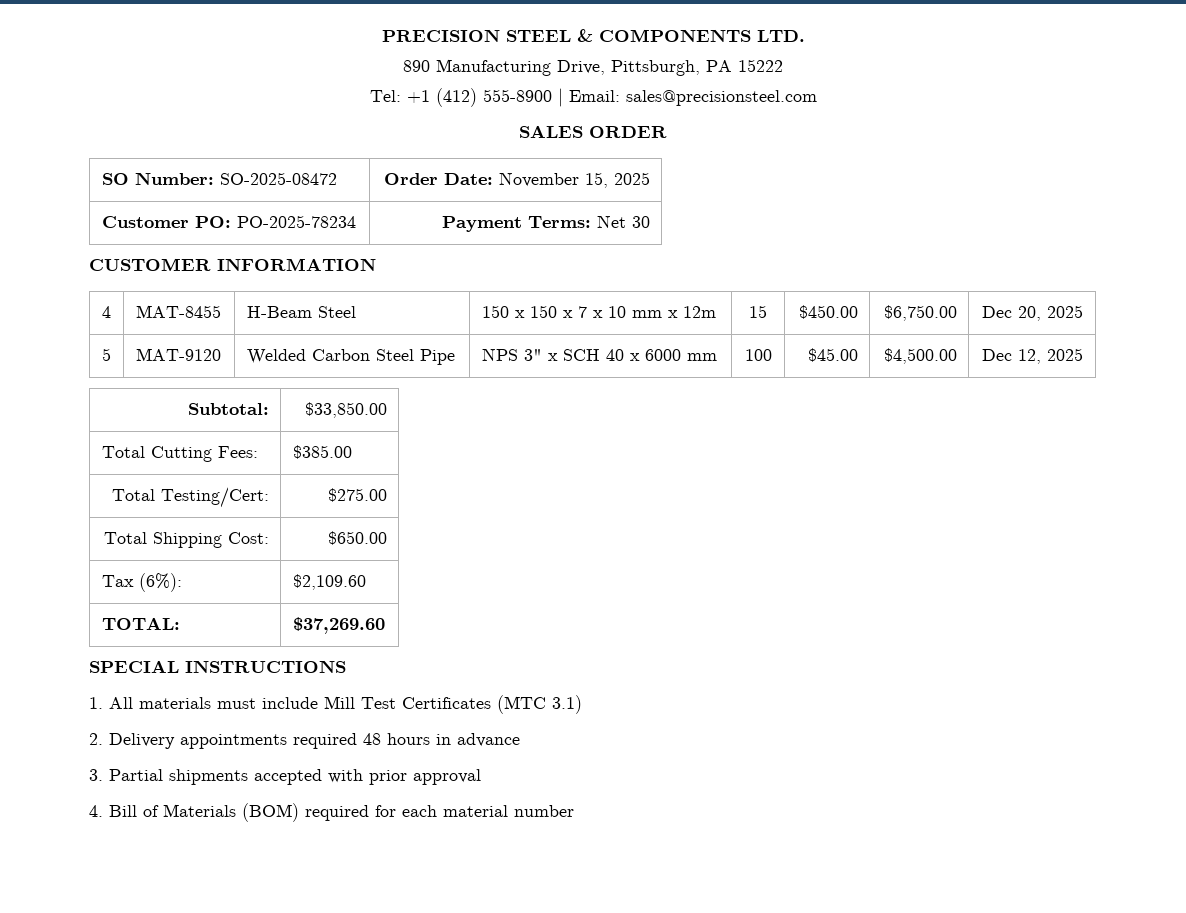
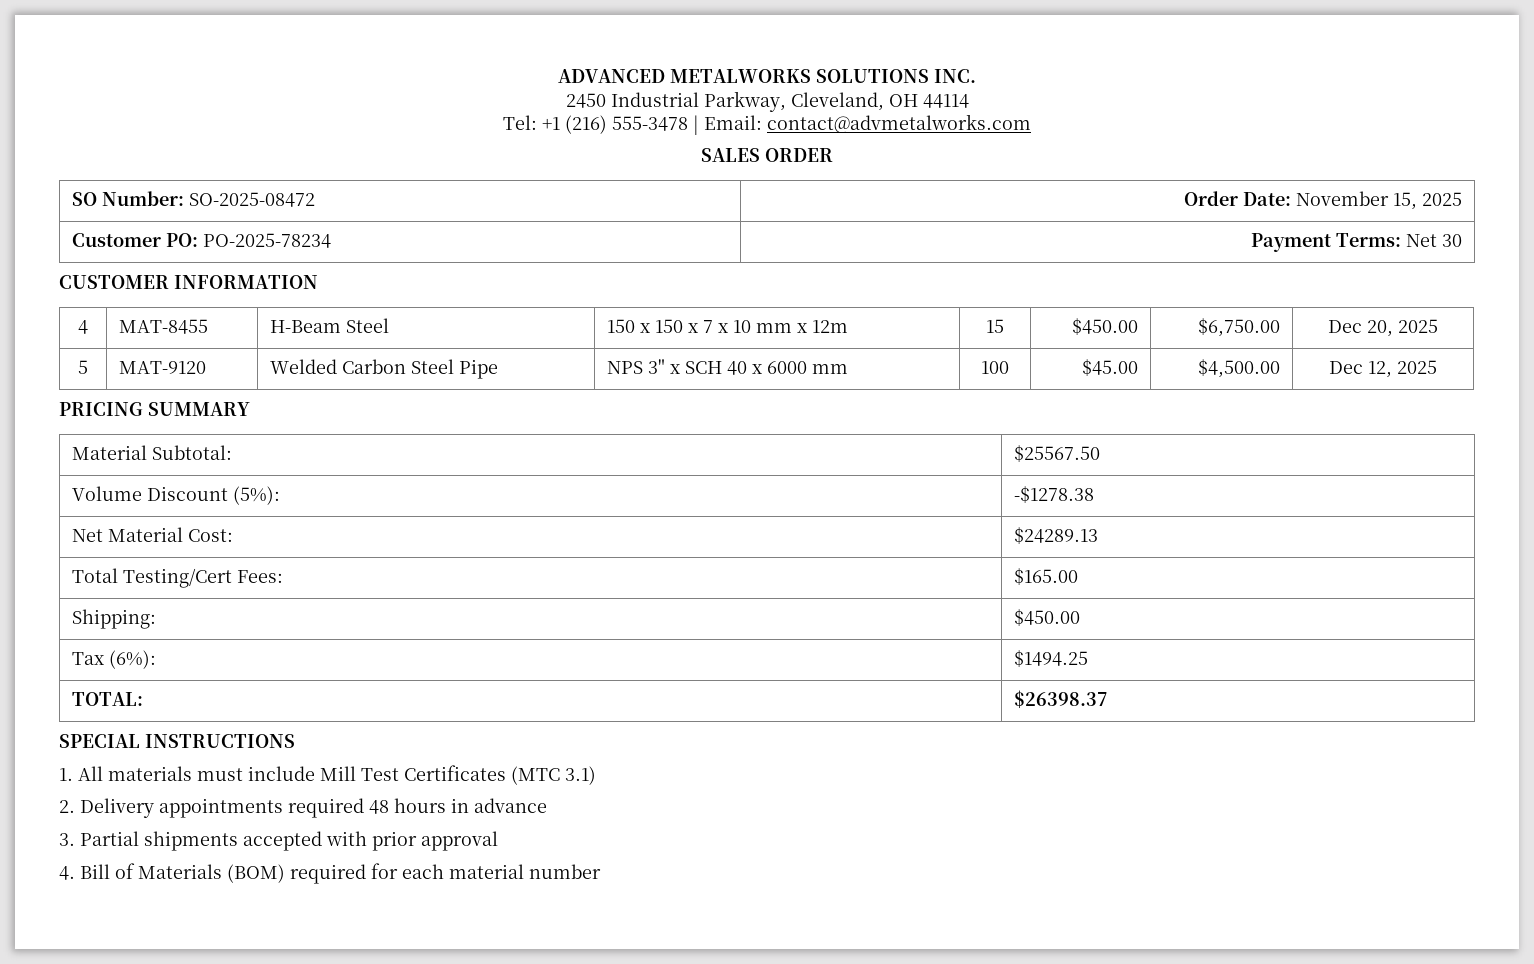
- PRECISION STEEL & COMPONENTS LTD.
- 890 Manufacturing Drive, Pittsburgh, PA 15222
+ ADVANCED METALWORKS SOLUTIONS INC.
+ 2450 Industrial Parkway, Cleveland, OH 44114
- Tel: +1 (412) 555-8900 | Email: sales@precisionsteel.com
+ Tel: +1 (216) 555-3478 | Email: contact@advmetalworks.com
- Subtotal: | $33,850.00
- Total Cutting Fees: | $385.00
- Total Testing/Cert: | $275.00
- Total Shipping Cost: | $650.00
+ PRICING SUMMARY
+ Material Subtotal: | $25567.50
+ Volume Discount (5%): | -$1278.38
+ Net Material Cost: | $24289.13
+ Total Testing/Cert Fees: | $165.00
+ Shipping: | $450.00
- Tax (6%): | $2,109.60
+ Tax (6%): | $1494.25
- TOTAL: | $37,269.60
+ TOTAL: | $26398.37

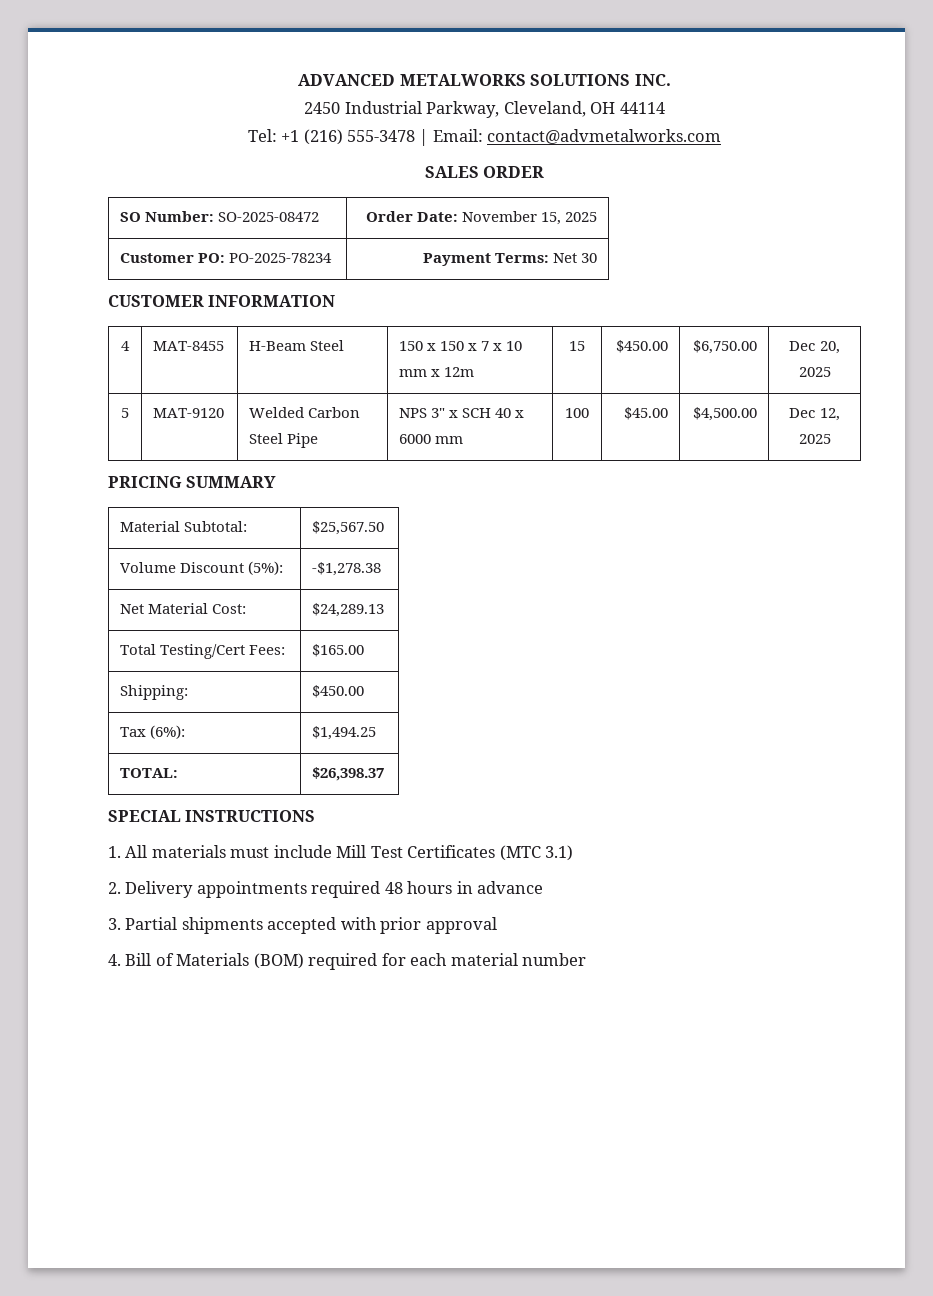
- Material Subtotal: | $25567.50
+ Material Subtotal: | $25,567.50
- Volume Discount (5%): | -$1278.38
+ Volume Discount (5%): | -$1,278.38
- Net Material Cost: | $24289.13
+ Net Material Cost: | $24,289.13
- Tax (6%): | $1494.25
+ Tax (6%): | $1,494.25
- TOTAL: | $26398.37
+ TOTAL: | $26,398.37

